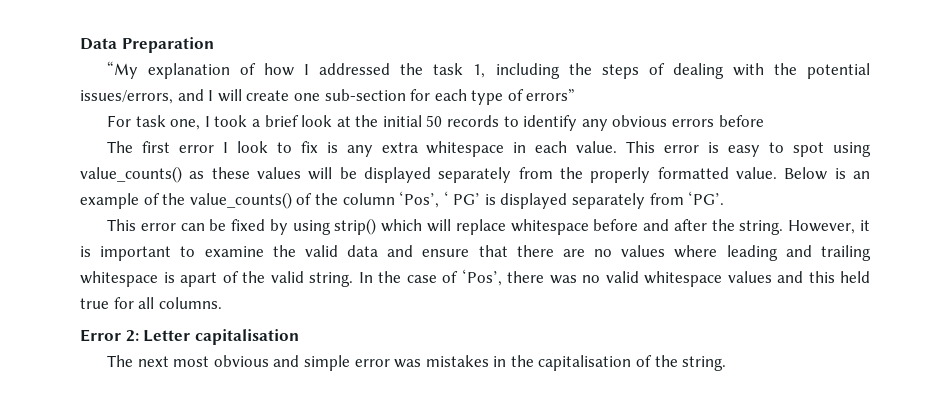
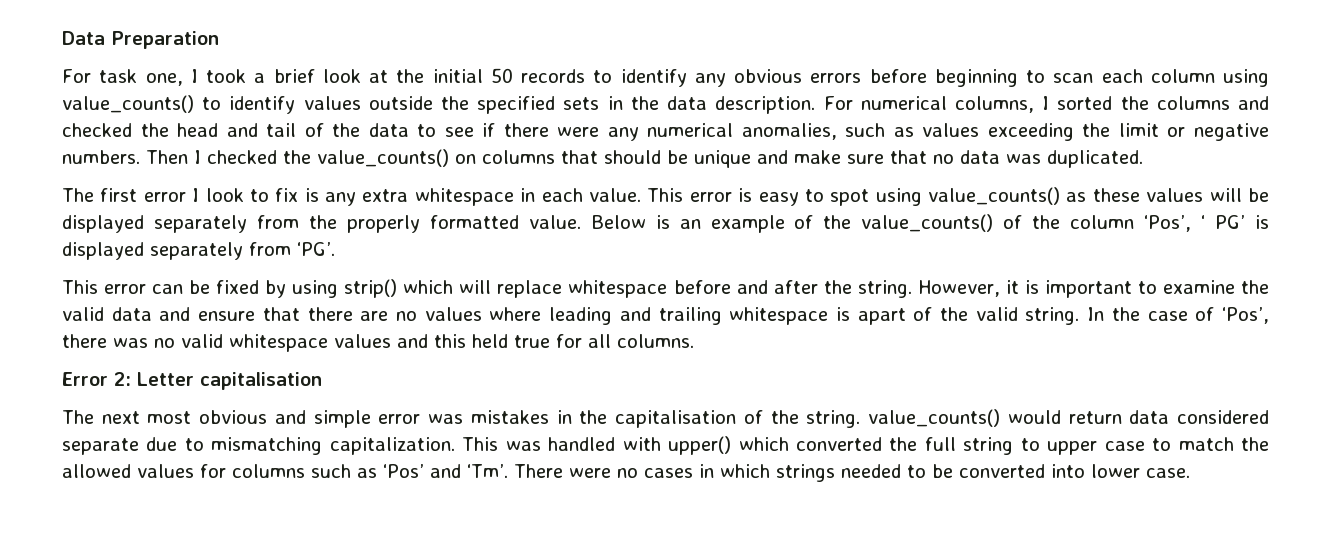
- “My explanation of how I addressed the task 1, including the steps of dealing with the potential issues/errors, and I will create one sub-section for each type of errors”
- For task one, I took a brief look at the initial 50 records to identify any obvious errors before
+ For task one, I took a brief look at the initial 50 records to identify any obvious errors before beginning to scan each column using value_counts() to identify values outside the specified sets in the data description. For numerical columns, I sorted the columns and checked the head and tail of the data to see if there were any numerical anomalies, such as values exceeding the limit or negative numbers. Then I checked the value_counts() on columns that should be unique and make sure that no data was duplicated.
- The next most obvious and simple error was mistakes in the capitalisation of the string.
+ The next most obvious and simple error was mistakes in the capitalisation of the string. value_counts() would return data considered separate due to mismatching capitalization. This was handled with upper() which converted the full string to upper case to match the allowed values for columns such as ‘Pos’ and ‘Tm’. There were no cases in which strings needed to be converted into lower case.

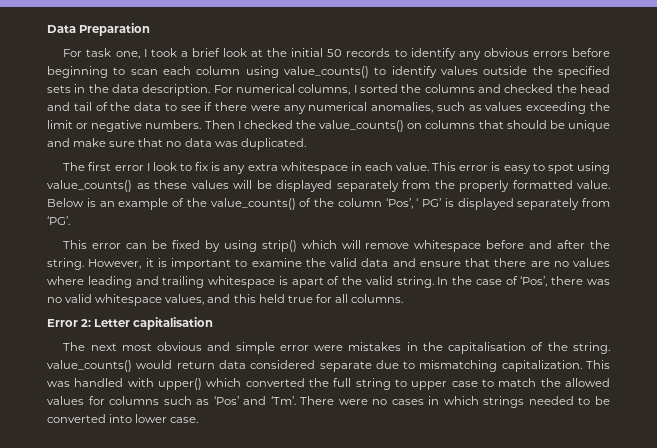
- This error can be fixed by using strip() which will replace whitespace before and after the string.
+ This error can be fixed by using strip() which will remove whitespace before and after the string.
- In the case of ‘Pos’, there was no valid whitespace values and this held true for all columns.
+ In the case of ‘Pos’, there was no valid whitespace values, and this held true for all columns.
- The next most obvious and simple error was mistakes in the capitalisation of the string. value_counts() would return data considered separate due to mismatching capitalization.
+ The next most obvious and simple error were mistakes in the capitalisation of the string. value_counts() would return data considered separate due to mismatching capitalization.

